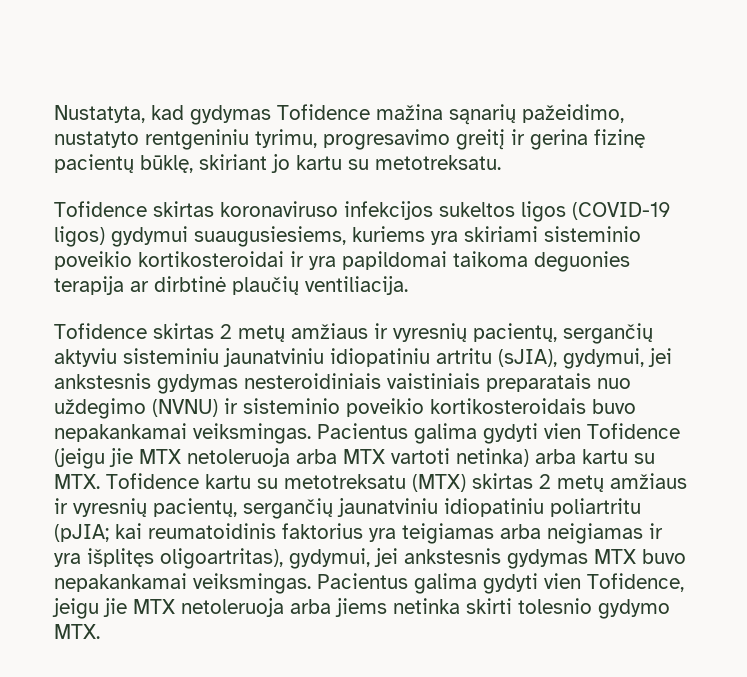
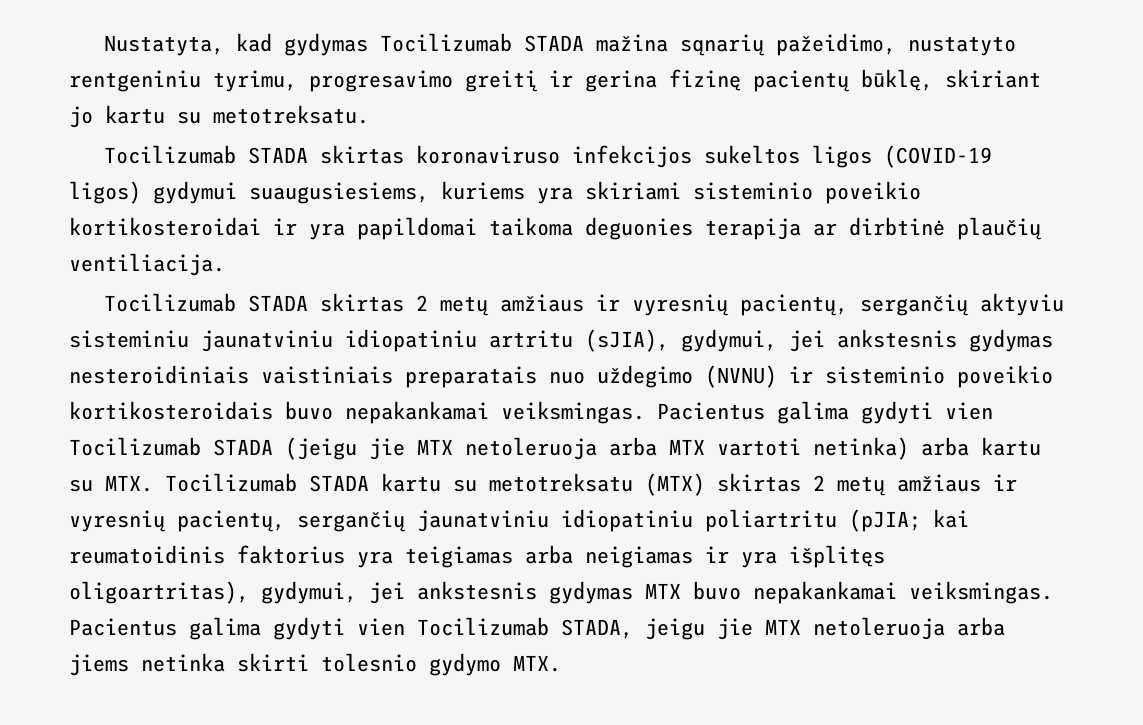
- Nustatyta, kad gydymas Tofidence mažina sąnarių pažeidimo, nustatyto rentgeniniu tyrimu, progresavimo greitį ir gerina fizinę pacientų būklę, skiriant jo kartu su metotreksatu.
+ Nustatyta, kad gydymas Tocilizumab STADA mažina sąnarių pažeidimo, nustatyto rentgeniniu tyrimu, progresavimo greitį ir gerina fizinę pacientų būklę, skiriant jo kartu su metotreksatu.
- Tofidence skirtas koronaviruso infekcijos sukeltos ligos (COVID-19 ligos) gydymui suaugusiesiems, kuriems yra skiriami sisteminio poveikio kortikosteroidai ir yra papildomai taikoma deguonies terapija ar dirbtinė plaučių ventiliacija.
+ Tocilizumab STADA skirtas koronaviruso infekcijos sukeltos ligos (COVID-19 ligos) gydymui suaugusiesiems, kuriems yra skiriami sisteminio poveikio kortikosteroidai ir yra papildomai taikoma deguonies terapija ar dirbtinė plaučių ventiliacija.
- Tofidence skirtas 2 metų amžiaus ir vyresnių pacientų, sergančių aktyviu sisteminiu jaunatviniu idiopatiniu artritu (sJIA), gydymui, jei ankstesnis gydymas nesteroidiniais vaistiniais preparatais nuo uždegimo (NVNU) ir sisteminio poveikio kortikosteroidais buvo nepakankamai veiksmingas.
+ Tocilizumab STADA skirtas 2 metų amžiaus ir vyresnių pacientų, sergančių aktyviu sisteminiu jaunatviniu idiopatiniu artritu (sJIA), gydymui, jei ankstesnis gydymas nesteroidiniais vaistiniais preparatais nuo uždegimo (NVNU) ir sisteminio poveikio kortikosteroidais buvo nepakankamai veiksmingas.
- Pacientus galima gydyti vien Tofidence (jeigu jie MTX netoleruoja arba MTX vartoti netinka) arba kartu su MTX. Tofidence kartu su metotreksatu (MTX) skirtas 2 metų amžiaus ir vyresnių pacientų, sergančių jaunatviniu idiopatiniu poliartritu (pJIA; kai reumatoidinis faktorius yra teigiamas arba neigiamas ir yra išplitęs oligoartritas), gydymui, jei ankstesnis gydymas MTX buvo nepakankamai veiksmingas.
+ Pacientus galima gydyti vien Tocilizumab STADA (jeigu jie MTX netoleruoja arba MTX vartoti netinka) arba kartu su MTX. Tocilizumab STADA kartu su metotreksatu (MTX) skirtas 2 metų amžiaus ir vyresnių pacientų, sergančių jaunatviniu idiopatiniu poliartritu (pJIA; kai reumatoidinis faktorius yra teigiamas arba neigiamas ir yra išplitęs oligoartritas), gydymui, jei ankstesnis gydymas MTX buvo nepakankamai veiksmingas.
- Pacientus galima gydyti vien Tofidence, jeigu jie MTX netoleruoja arba jiems netinka skirti tolesnio gydymo MTX.
+ Pacientus galima gydyti vien Tocilizumab STADA, jeigu jie MTX netoleruoja arba jiems netinka skirti tolesnio gydymo MTX.

